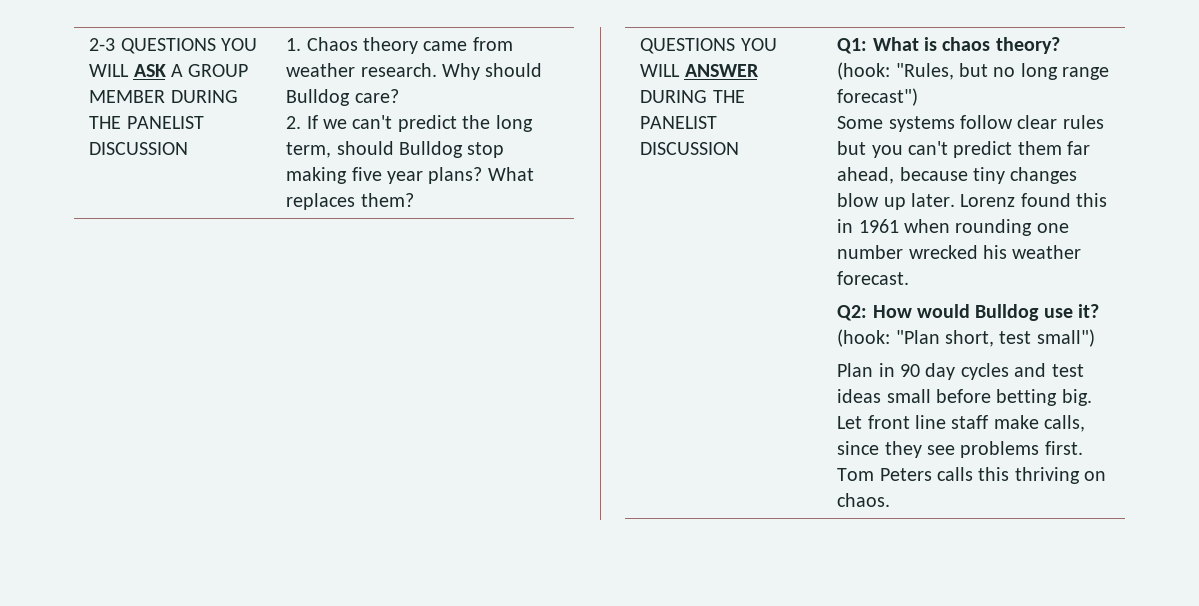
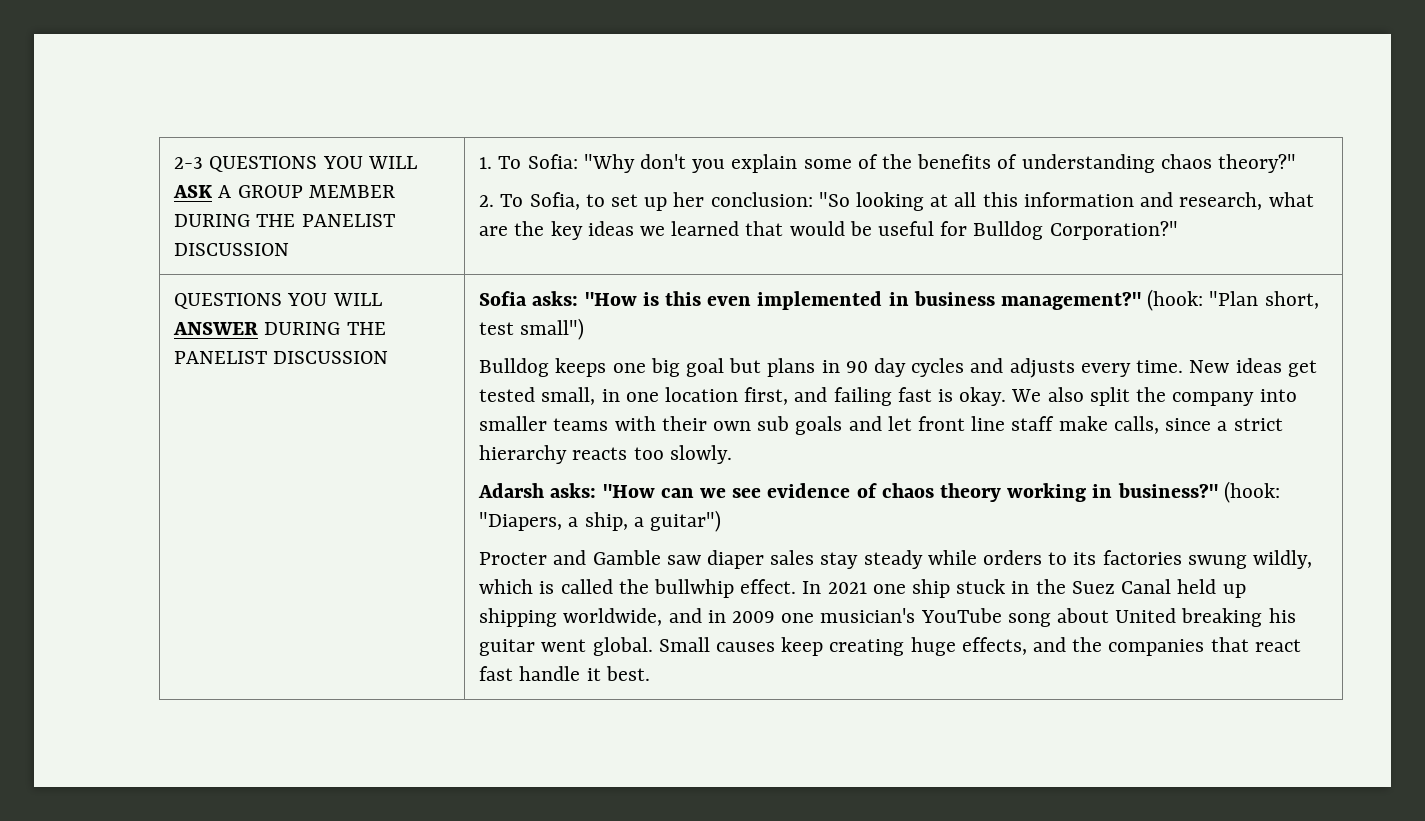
- 1. Chaos theory came from weather research. Why should Bulldog care?
- 2. If we can't predict the long term, should Bulldog stop making five year plans? What replaces them?
+ 1. To Sofia: "Why don't you explain some of the benefits of understanding chaos theory?"
+ 2. To Sofia, to set up her conclusion: "So looking at all this information and research, what are the key ideas we learned that would be useful for Bulldog Corporation?"
- Q1: What is chaos theory? (hook: "Rules, but no long range forecast")
- Some systems follow clear rules but you can't predict them far ahead, because tiny changes blow up later. Lorenz found this in 1961 when rounding one number wrecked his weather forecast.
- Q2: How would Bulldog use it?
+ Sofia asks: "How is this even implemented in business management?"
- Plan in 90 day cycles and test ideas small before betting big. Let front line staff make calls, since they see problems first. Tom Peters calls this thriving on chaos.
+ Bulldog keeps one big goal but plans in 90 day cycles and adjusts every time. New ideas get tested small, in one location first, and failing fast is okay. We also split the company into smaller teams with their own sub goals and let front line staff make calls, since a strict hierarchy reacts too slowly.
+ Adarsh asks: "How can we see evidence of chaos theory working in business?" (hook: "Diapers, a ship, a guitar")
+ Procter and Gamble saw diaper sales stay steady while orders to its factories swung wildly, which is called the bullwhip effect. In 2021 one ship stuck in the Suez Canal held up shipping worldwide, and in 2009 one musician's YouTube song about United breaking his guitar went global. Small causes keep creating huge effects, and the companies that react fast handle it best.

